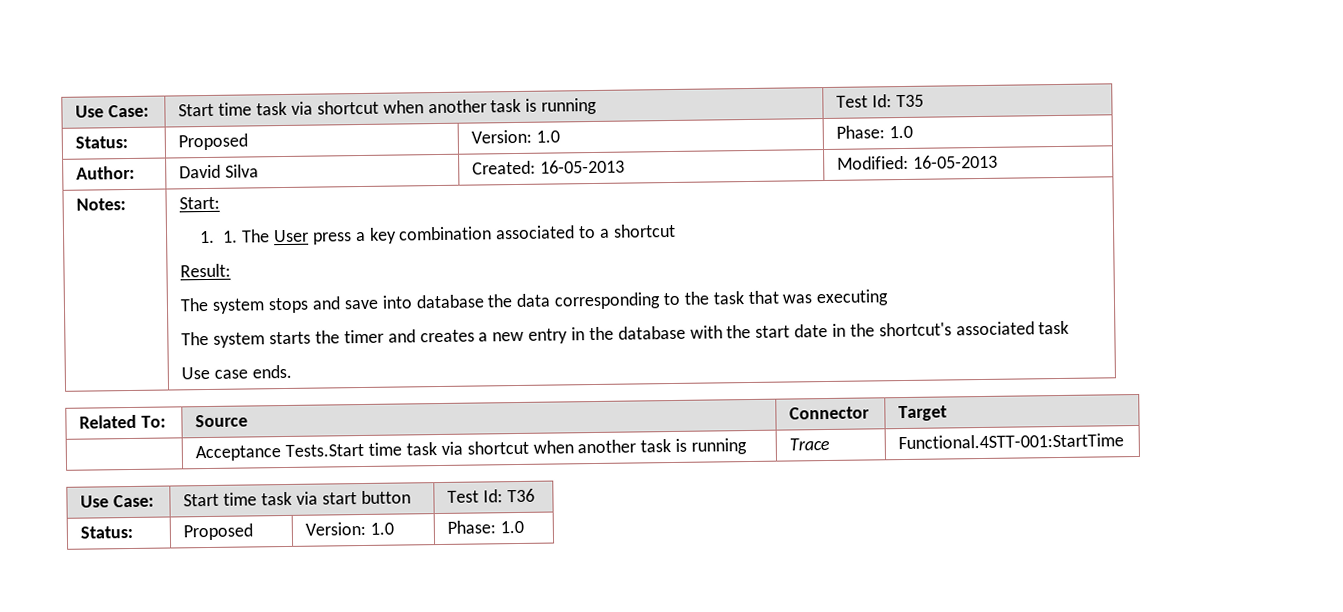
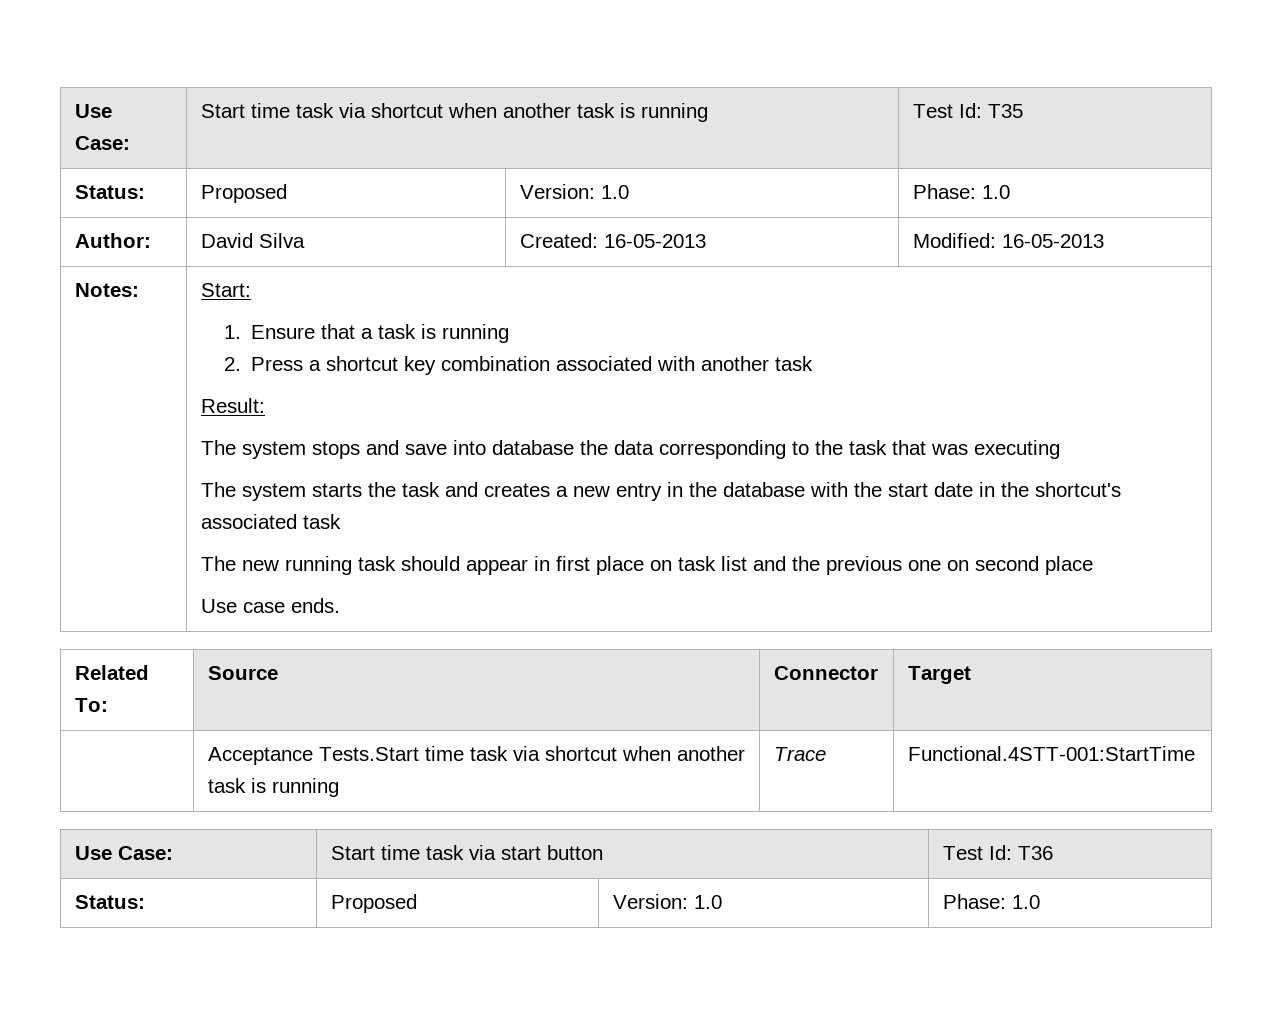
- 1. 1. The User press a key combination associated to a shortcut
+ 1. Ensure that a task is running
+ 2. Press a shortcut key combination associated with another task
- The system starts the timer and creates a new entry in the database with the start date in the shortcut's associated task
+ The system starts the task and creates a new entry in the database with the start date in the shortcut's associated task
+ The new running task should appear in first place on task list and the previous one on second place

